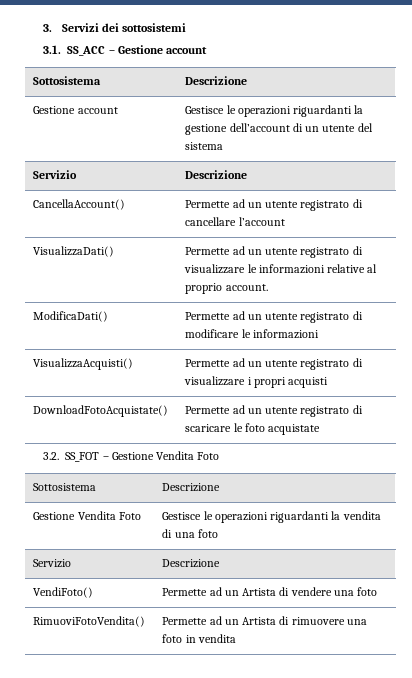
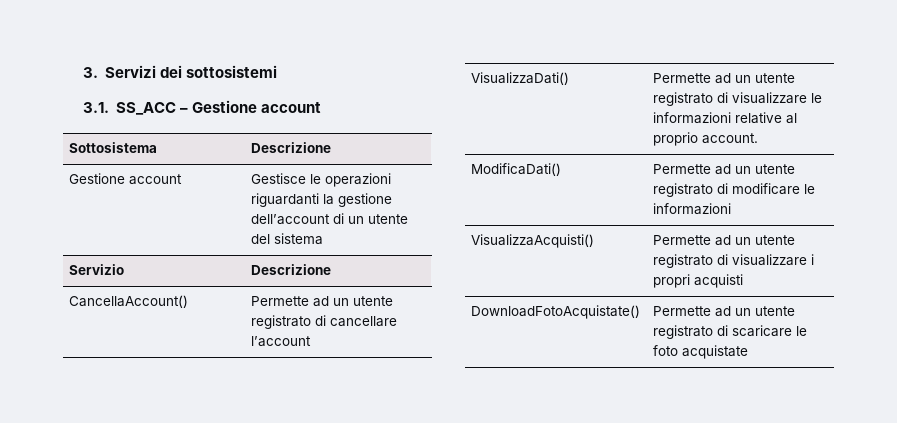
- 3.2. SS_FOT – Gestione Vendita Foto
- Sottosistema | Descrizione
- Gestione Vendita Foto | Gestisce le operazioni riguardanti la vendita di una foto
- Servizio | Descrizione
- VendiFoto() | Permette ad un Artista di vendere una foto
- RimuoviFotoVendita() | Permette ad un Artista di rimuovere una foto in vendita

